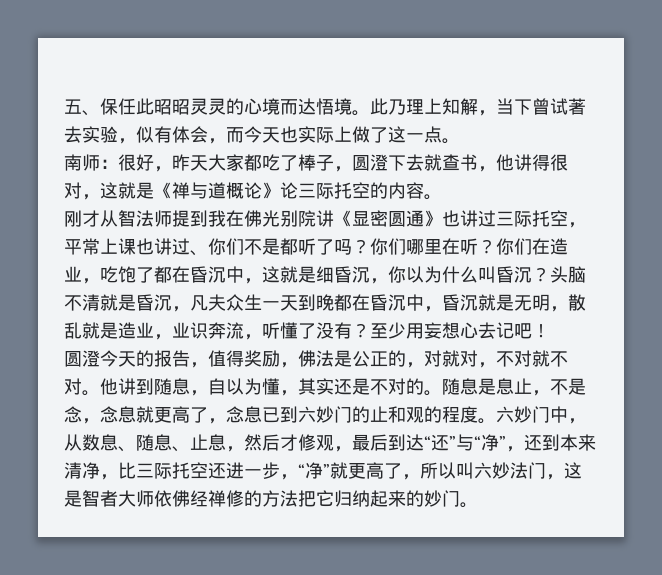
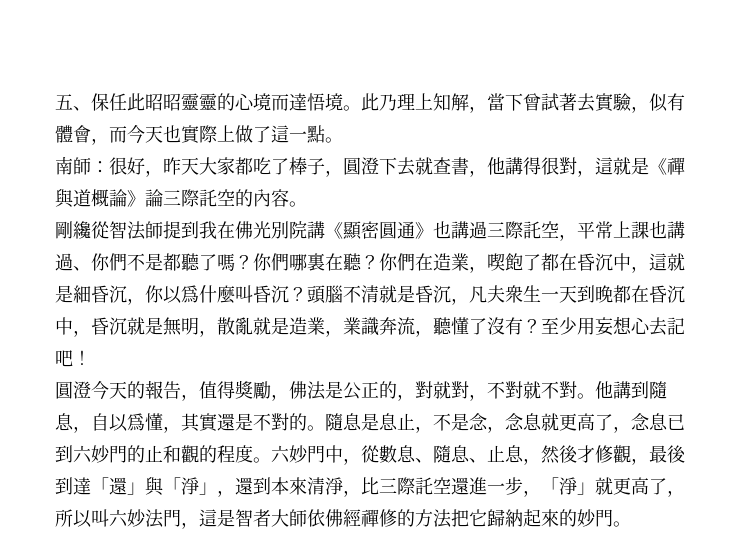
- 五、保任此昭昭灵灵的心境而达悟境。
+ 五、保任此昭昭靈靈的心境而達悟境。
- 此乃理上知解，当下曾试著去实验，似有体会，而今天也实际上做了这一点。
+ 此乃理上知解，當下曾試著去實驗，似有體會，而今天也實際上做了這一點。
- 南师：很好，昨天大家都吃了棒子，圆澄下去就查书，他讲得很对，这就是《禅与道概论》论三际托空的内容。
- 刚才从智法师提到我在佛光别院讲《显密圆通》也讲过三际托空，平常上课也讲过、你们不是都听了吗？你们哪里在听？你们在造业，吃饱了都在昏沉中，这就是细昏沉，你以为什么叫昏沉？
+ 南師：很好，昨天大家都吃了棒子，圓澄下去就查書，他講得很對，這就是《禪與道概論》論三際託空的內容。
+ 剛纔從智法師提到我在佛光別院講《顯密圓通》也講過三際託空，平常上課也講過、你們不是都聽了嗎？你們哪裏在聽？你們在造業，喫飽了都在昏沉中，這就是細昏沉，你以爲什麼叫昏沉？
- 头脑不清就是昏沉，凡夫众生一天到晚都在昏沉中，昏沉就是无明，散乱就是造业，业识奔流，听懂了没有？
+ 頭腦不清就是昏沉，凡夫衆生一天到晚都在昏沉中，昏沉就是無明，散亂就是造業，業識奔流，聽懂了沒有？
- 至少用妄想心去记吧！
+ 至少用妄想心去記吧！
- 圆澄今天的报告，值得奖励，佛法是公正的，对就对，不对就不对。他讲到随息，自以为懂，其实还是不对的。随息是息止，不是念，念息就更高了，念息已到六妙门的止和观的程度。
+ 圓澄今天的報告，值得獎勵，佛法是公正的，對就對，不對就不對。他講到隨息，自以爲懂，其實還是不對的。隨息是息止，不是念，念息就更高了，念息已到六妙門的止和觀的程度。
- 六妙门中，从数息、随息、止息，然后才修观，最后到达“还”与“净”，还到本来清净，比三际托空还进一步，“净”就更高了，所以叫六妙法门，这是智者大师依佛经禅修的方法把它归纳起来的妙门。
+ 六妙門中，從數息、隨息、止息，然後才修觀，最後到達「還」與「淨」，還到本來清淨，比三際託空還進一步，「淨」就更高了，所以叫六妙法門，這是智者大師依佛經禪修的方法把它歸納起來的妙門。

